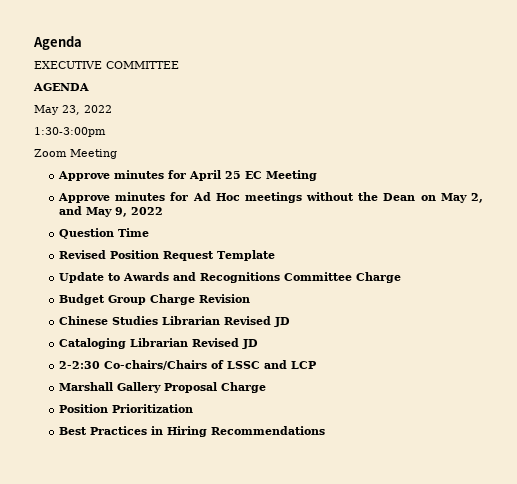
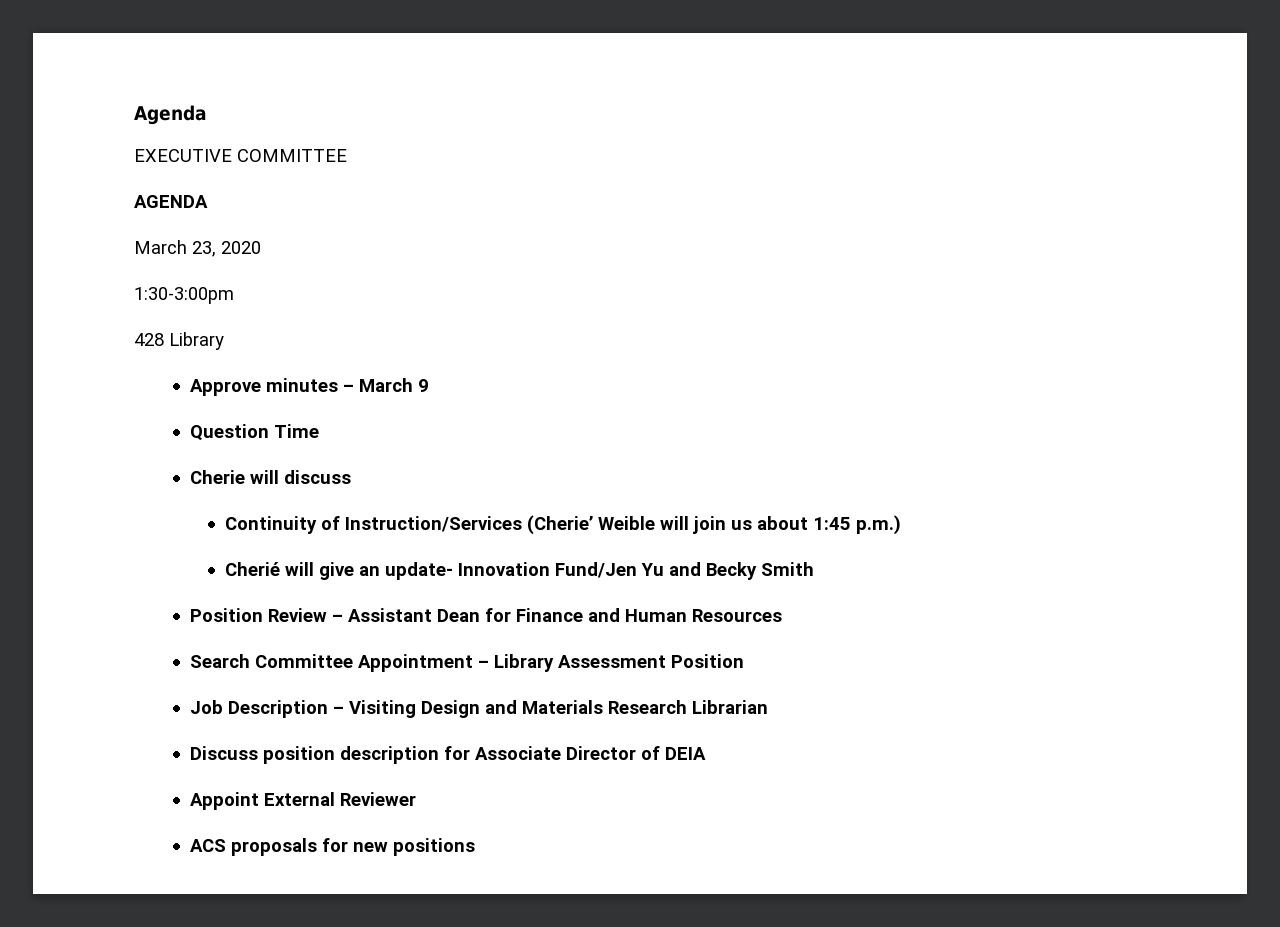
- May 23, 2022
+ March 23, 2020
- Zoom Meeting
- Approve minutes for April 25 EC Meeting
- Approve minutes for Ad Hoc meetings without the Dean on May 2, and May 9, 2022
+ 428 Library
+ Approve minutes – March 9
  Question Time
- Revised Position Request Template
- Update to Awards and Recognitions Committee Charge
- Budget Group Charge Revision
- Chinese Studies Librarian Revised JD
- Cataloging Librarian Revised JD
- 2-2:30 Co-chairs/Chairs of LSSC and LCP
- Marshall Gallery Proposal Charge
- Position Prioritization
- Best Practices in Hiring Recommendations
+ Cherie will discuss
+ Continuity of Instruction/Services (Cherie’ Weible will join us about 1:45 p.m.)
+ Cherié will give an update- Innovation Fund/Jen Yu and Becky Smith
+ Position Review – Assistant Dean for Finance and Human Resources
+ Search Committee Appointment – Library Assessment Position
+ Job Description – Visiting Design and Materials Research Librarian
+ Discuss position description for Associate Director of DEIA
+ Appoint External Reviewer
+ ACS proposals for new positions

